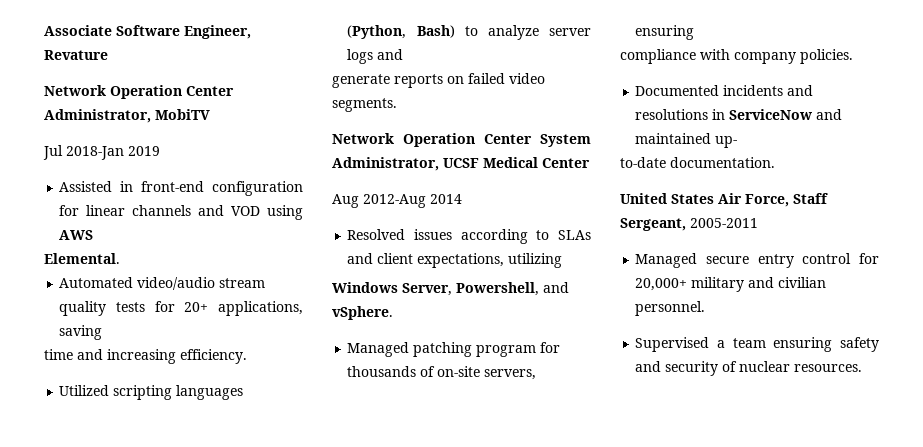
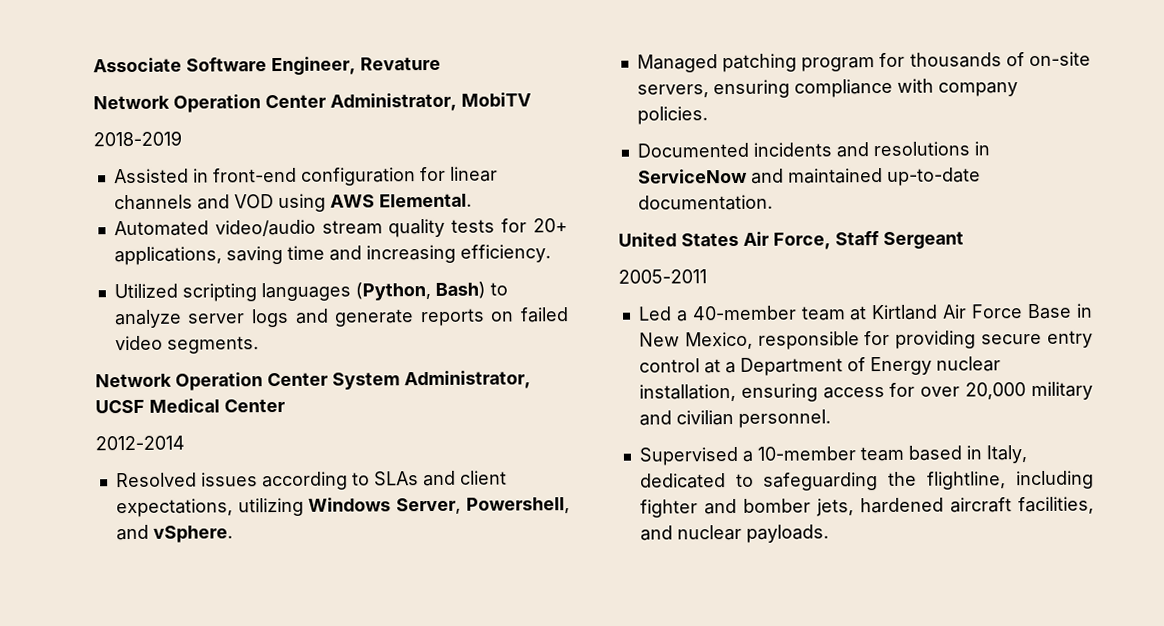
- Jul 2018-Jan 2019
+ 2018-2019
- Assisted in front-end configuration for linear channels and VOD using AWS
- Elemental.
+ Assisted in front-end configuration for linear channels and VOD using AWS Elemental.
- Automated video/audio stream quality tests for 20+ applications, saving
- time and increasing efficiency.
+ Automated video/audio stream quality tests for 20+ applications, saving time and increasing efficiency.
- Utilized scripting languages (Python, Bash) to analyze server logs and
- generate reports on failed video segments.
+ Utilized scripting languages (Python, Bash) to analyze server logs and generate reports on failed video segments.
- Aug 2012-Aug 2014
+ 2012-2014
- Resolved issues according to SLAs and client expectations, utilizing
- Windows Server, Powershell, and vSphere.
+ Resolved issues according to SLAs and client expectations, utilizing Windows Server, Powershell, and vSphere.
- Managed patching program for thousands of on-site servers, ensuring
- compliance with company policies.
+ Managed patching program for thousands of on-site servers, ensuring compliance with company policies.
- Documented incidents and resolutions in ServiceNow and maintained up-
- to-date documentation.
+ Documented incidents and resolutions in ServiceNow and maintained up-to-date documentation.
- United States Air Force, Staff Sergeant, 2005-2011
+ United States Air Force, Staff Sergeant
+ 2005-2011
- Managed secure entry control for 20,000+ military and civilian personnel.
+ Led a 40-member team at Kirtland Air Force Base in New Mexico, responsible for providing secure entry control at a Department of Energy nuclear installation, ensuring access for over 20,000 military and civilian personnel.
- Supervised a team ensuring safety and security of nuclear resources.
+ Supervised a 10-member team based in Italy, dedicated to safeguarding the flightline, including fighter and bomber jets, hardened aircraft facilities, and nuclear payloads.

